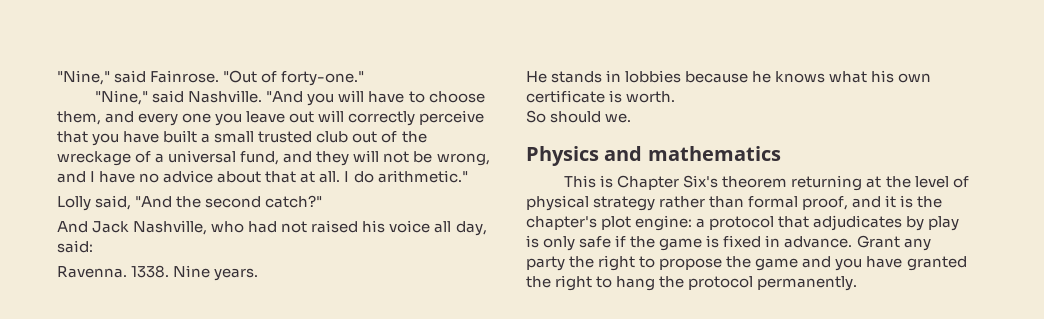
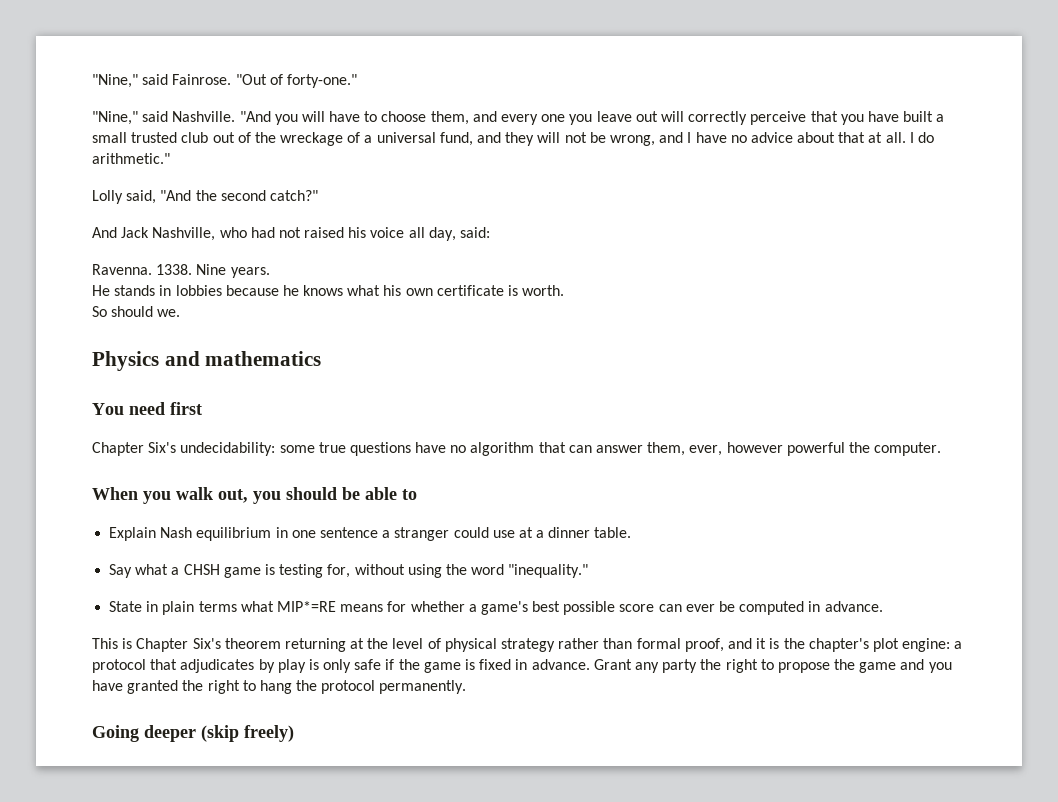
+ You need first
+ Chapter Six's undecidability: some true questions have no algorithm that can answer them, ever, however powerful the computer.
+ When you walk out, you should be able to
+ Explain Nash equilibrium in one sentence a stranger could use at a dinner table.
+ Say what a CHSH game is testing for, without using the word "inequality."
+ State in plain terms what MIP*=RE means for whether a game's best possible score can ever be computed in advance.
+ Going deeper (skip freely)

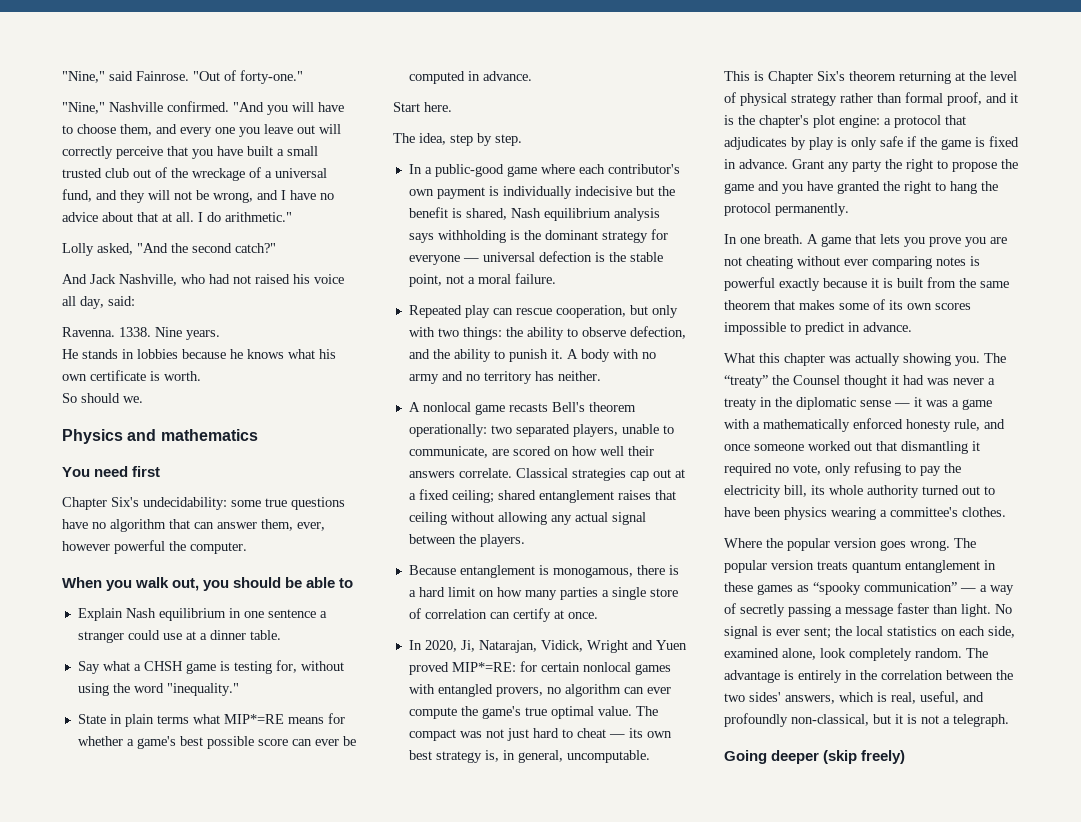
- "Nine," said Nashville.
+ "Nine," Nashville confirmed.
- Lolly said, "And the second catch?"
+ Lolly asked, "And the second catch?"
+ Start here.
+ The idea, step by step.
+ In a public-good game where each contributor's own payment is individually indecisive but the benefit is shared, Nash equilibrium analysis says withholding is the dominant strategy for everyone — universal defection is the stable point, not a moral failure.
+ Repeated play can rescue cooperation, but only with two things: the ability to observe defection, and the ability to punish it. A body with no army and no territory has neither.
+ A nonlocal game recasts Bell's theorem operationally: two separated players, unable to communicate, are scored on how well their answers correlate. Classical strategies cap out at a fixed ceiling; shared entanglement raises that ceiling without allowing any actual signal between the players.
+ Because entanglement is monogamous, there is a hard limit on how many parties a single store of correlation can certify at once.
+ In 2020, Ji, Natarajan, Vidick, Wright and Yuen proved MIP*=RE: for certain nonlocal games with entangled provers, no algorithm can ever compute the game's true optimal value. The compact was not just hard to cheat — its own best strategy is, in general, uncomputable.
+ In one breath. A game that lets you prove you are not cheating without ever comparing notes is powerful exactly because it is built from the same theorem that makes some of its own scores impossible to predict in advance.
+ What this chapter was actually showing you. The “treaty” the Counsel thought it had was never a treaty in the diplomatic sense — it was a game with a mathematically enforced honesty rule, and once someone worked out that dismantling it required no vote, only refusing to pay the electricity bill, its whole authority turned out to have been physics wearing a committee's clothes.
+ Where the popular version goes wrong. The popular version treats quantum entanglement in these games as “spooky communication” — a way of secretly passing a message faster than light. No signal is ever sent; the local statistics on each side, examined alone, look completely random. The advantage is entirely in the correlation between the two sides' answers, which is real, useful, and profoundly non-classical, but it is not a telegraph.

